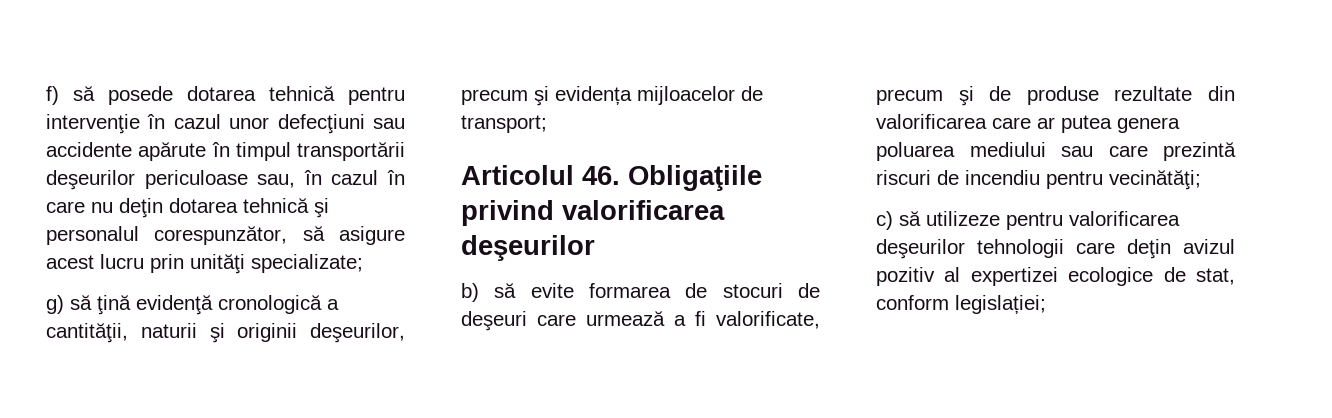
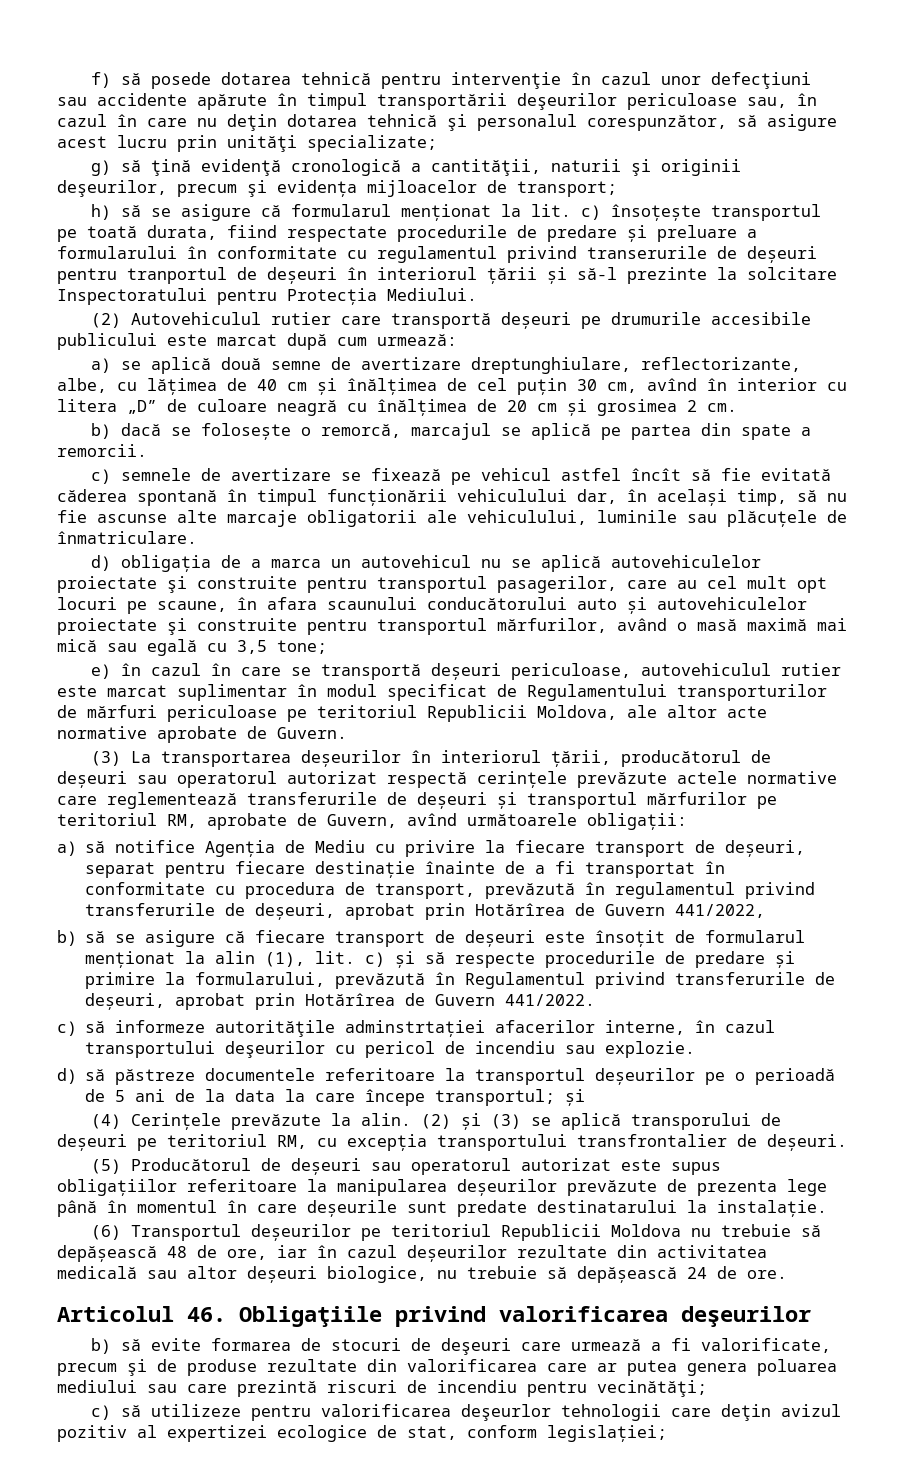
+ h) să se asigure că formularul menționat la lit. c) însoțește transportul pe toată durata, fiind respectate procedurile de predare și preluare a formularului în conformitate cu regulamentul privind transerurile de deșeuri pentru tranportul de deșeuri în interiorul țării și să-l prezinte la solcitare Inspectoratului pentru Protecția Mediului.
+ (2) Autovehiculul rutier care transportă deșeuri pe drumurile accesibile publicului este marcat după cum urmează:
+ a) se aplică două semne de avertizare dreptunghiulare, reflectorizante, albe, cu lățimea de 40 cm și înălțimea de cel puțin 30 cm, avînd în interior cu litera „D” de culoare neagră cu înălțimea de 20 cm și grosimea 2 cm.
+ b) dacă se folosește o remorcă, marcajul se aplică pe partea din spate a remorcii.
+ c) semnele de avertizare se fixează pe vehicul astfel încît să fie evitată căderea spontană în timpul funcționării vehiculului dar, în același timp, să nu fie ascunse alte marcaje obligatorii ale vehiculului, luminile sau plăcuțele de înmatriculare.
+ d) obligația de a marca un autovehicul nu se aplică autovehiculelor proiectate şi construite pentru transportul pasagerilor, care au cel mult opt locuri pe scaune, în afara scaunului conducătorului auto și autovehiculelor proiectate şi construite pentru transportul mărfurilor, având o masă maximă mai mică sau egală cu 3,5 tone;
+ e) în cazul în care se transportă deșeuri periculoase, autovehiculul rutier este marcat suplimentar în modul specificat de Regulamentului transporturilor de mărfuri periculoase pe teritoriul Republicii Moldova, ale altor acte normative aprobate de Guvern.
+ (3) La transportarea deșeurilor în interiorul țării, producătorul de deșeuri sau operatorul autorizat respectă cerințele prevăzute actele normative care reglementează transferurile de deșeuri și transportul mărfurilor pe teritoriul RM, aprobate de Guvern, avînd următoarele obligații:
+ a) să notifice Agenția de Mediu cu privire la fiecare transport de deșeuri, separat pentru fiecare destinație înainte de a fi transportat în conformitate cu procedura de transport, prevăzută în regulamentul privind transferurile de deșeuri, aprobat prin Hotărîrea de Guvern 441/2022,
+ b) să se asigure că fiecare transport de deșeuri este însoțit de formularul menționat la alin (1), lit. c) și să respecte procedurile de predare și primire la formularului, prevăzută în Regulamentul privind transferurile de deșeuri, aprobat prin Hotărîrea de Guvern 441/2022.
+ c) să informeze autorităţile adminstrtației afacerilor interne, în cazul transportului deşeurilor cu pericol de incendiu sau explozie.
+ d) să păstreze documentele referitoare la transportul deșeurilor pe o perioadă de 5 ani de la data la care începe transportul; și
+ (4) Cerințele prevăzute la alin. (2) și (3) se aplică transporului de deșeuri pe teritoriul RM, cu excepția transportului transfrontalier de deșeuri.
+ (5) Producătorul de deșeuri sau operatorul autorizat este supus obligațiilor referitoare la manipularea deșeurilor prevăzute de prezenta lege până în momentul în care deșeurile sunt predate destinatarului la instalație.
+ (6) Transportul deșeurilor pe teritoriul Republicii Moldova nu trebuie să depășească 48 de ore, iar în cazul deșeurilor rezultate din activitatea medicală sau altor deșeuri biologice, nu trebuie să depășească 24 de ore.
- c) să utilizeze pentru valorificarea deşeurilor tehnologii care deţin avizul pozitiv al expertizei ecologice de stat, conform legislației;
+ c) să utilizeze pentru valorificarea deşeurlor tehnologii care deţin avizul pozitiv al expertizei ecologice de stat, conform legislației;

